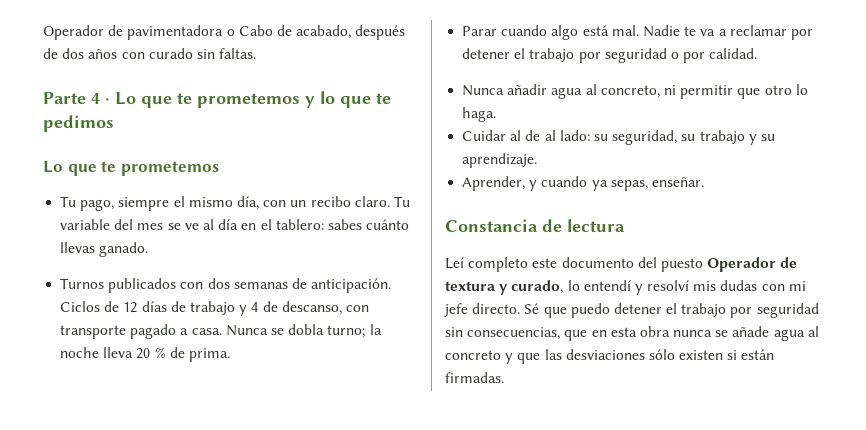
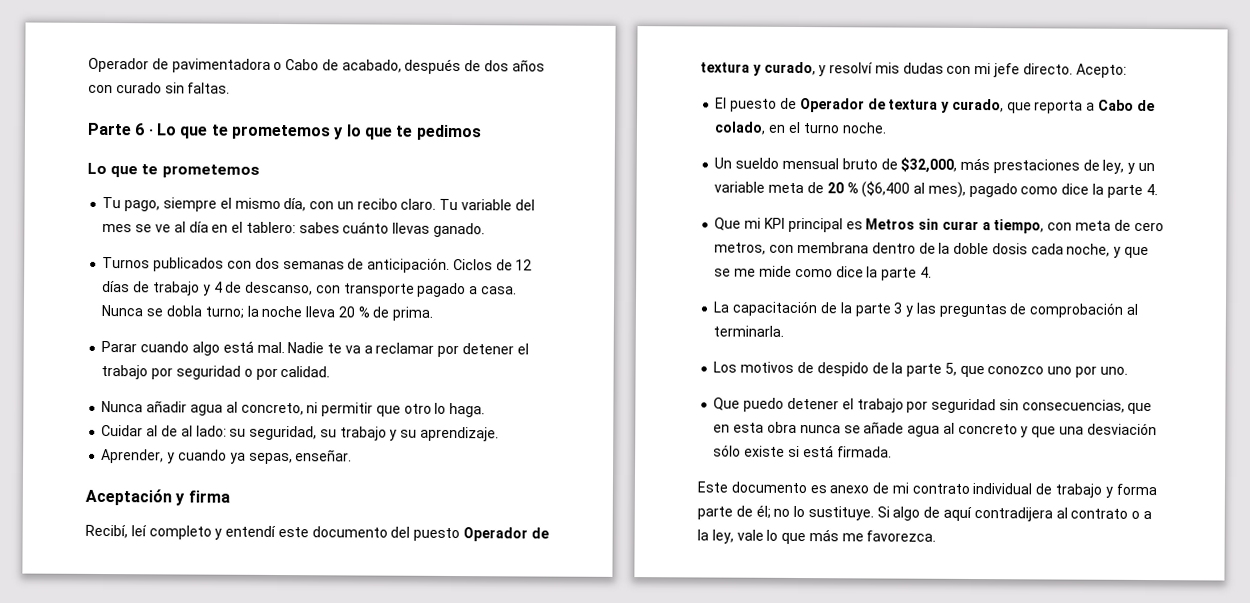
- Parte 4 · Lo que te prometemos y lo que te pedimos
+ Parte 6 · Lo que te prometemos y lo que te pedimos
- Constancia de lectura
- Leí completo este documento del puesto Operador de textura y curado, lo entendí y resolví mis dudas con mi jefe directo.
+ Aceptación y firma
+ Recibí, leí completo y entendí este documento del puesto Operador de textura y curado, y resolví mis dudas con mi jefe directo.
- Sé que puedo detener el trabajo por seguridad sin consecuencias, que en esta obra nunca se añade agua al concreto y que las desviaciones sólo existen si están firmadas.
+ Acepto:
+ El puesto de Operador de textura y curado, que reporta a Cabo de colado, en el turno noche.
+ Un sueldo mensual bruto de $32,000, más prestaciones de ley, y un variable meta de 20 % ($6,400 al mes), pagado como dice la parte 4.
+ Que mi KPI principal es Metros sin curar a tiempo, con meta de cero metros, con membrana dentro de la doble dosis cada noche, y que se me mide como dice la parte 4.
+ La capacitación de la parte 3 y las preguntas de comprobación al terminarla.
+ Los motivos de despido de la parte 5, que conozco uno por uno.
+ Que puedo detener el trabajo por seguridad sin consecuencias, que en esta obra nunca se añade agua al concreto y que una desviación sólo existe si está firmada.
+ Este documento es anexo de mi contrato individual de trabajo y forma parte de él; no lo sustituye. Si algo de aquí contradijera al contrato o a la ley, vale lo que más me favorezca.

